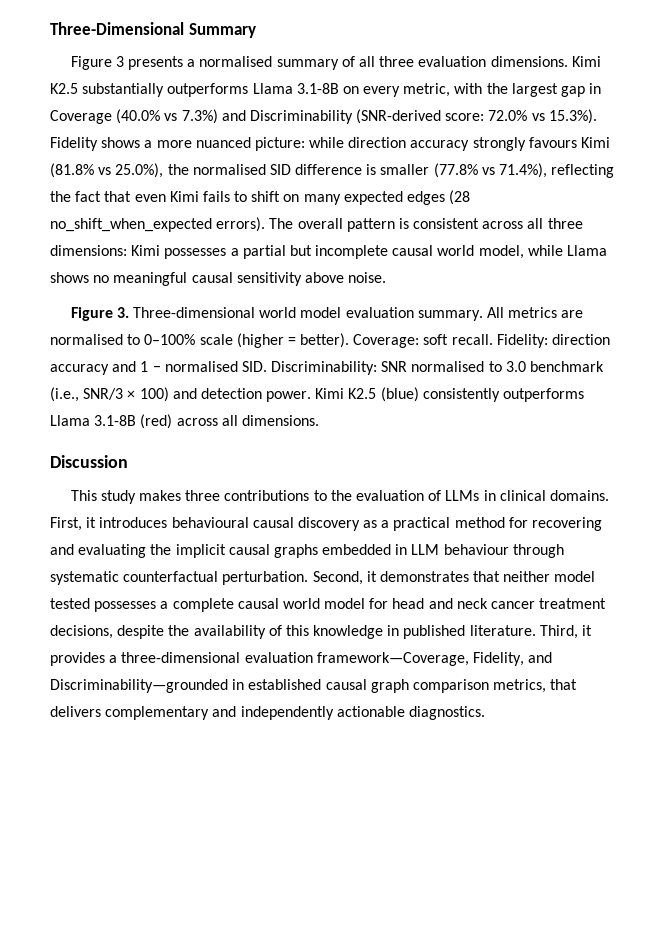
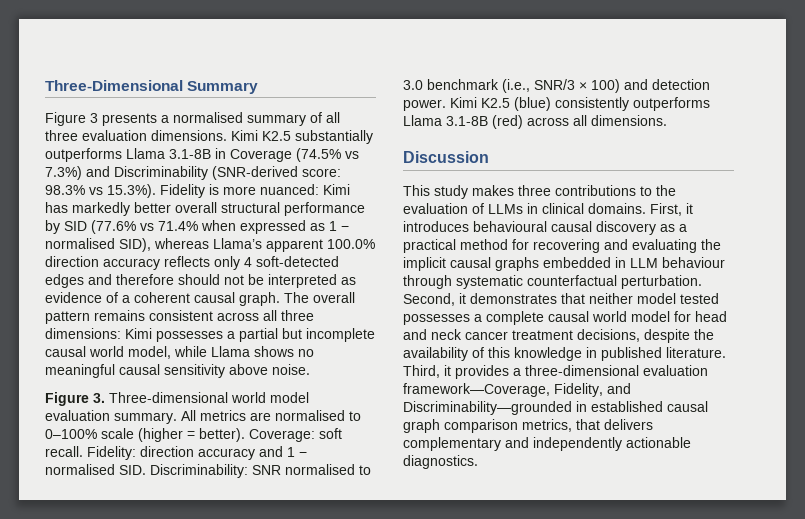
- Kimi K2.5 substantially outperforms Llama 3.1-8B on every metric, with the largest gap in Coverage (40.0% vs 7.3%) and Discriminability (SNR-derived score: 72.0% vs 15.3%). Fidelity shows a more nuanced picture: while direction accuracy strongly favours Kimi (81.8% vs 25.0%), the normalised SID difference is smaller (77.8% vs 71.4%), reflecting the fact that even Kimi fails to shift on many expected edges (28 no_shift_when_expected errors).
+ Kimi K2.5 substantially outperforms Llama 3.1-8B in Coverage (74.5% vs 7.3%) and Discriminability (SNR-derived score: 98.3% vs 15.3%). Fidelity is more nuanced: Kimi has markedly better overall structural performance by SID (77.6% vs 71.4% when expressed as 1 − normalised SID), whereas Llama’s apparent 100.0% direction accuracy reflects only 4 soft-detected edges and therefore should not be interpreted as evidence of a coherent causal graph.
- The overall pattern is consistent across all three dimensions: Kimi possesses a partial but incomplete causal world model, while Llama shows no meaningful causal sensitivity above noise.
+ The overall pattern remains consistent across all three dimensions: Kimi possesses a partial but incomplete causal world model, while Llama shows no meaningful causal sensitivity above noise.

